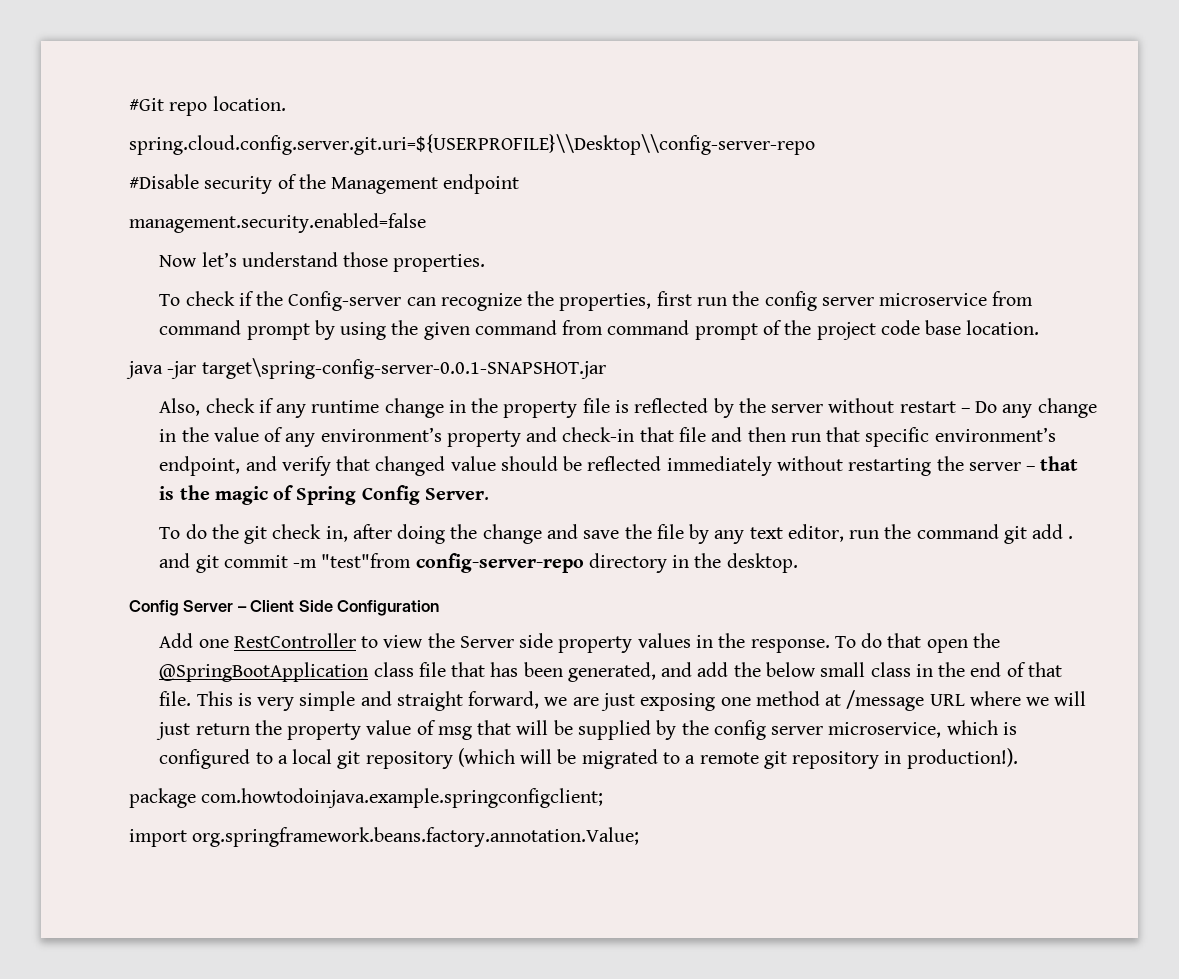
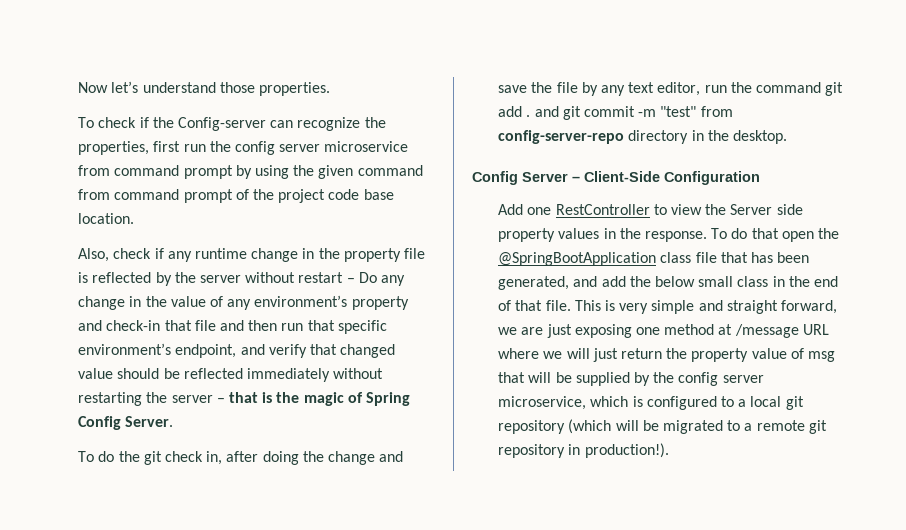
- #Git repo location.
- spring.cloud.config.server.git.uri=${USERPROFILE}\\Desktop\\config-server-repo
- #Disable security of the Management endpoint
- management.security.enabled=false
- java -jar target\spring-config-server-0.0.1-SNAPSHOT.jar
- To do the git check in, after doing the change and save the file by any text editor, run the command git add . and git commit -m "test"from config-server-repo directory in the desktop.
+ To do the git check in, after doing the change and save the file by any text editor, run the command git add . and git commit -m "test" from config-server-repo directory in the desktop.
- Config Server – Client Side Configuration
+ Config Server – Client-Side Configuration
- package com.howtodoinjava.example.springconfigclient;
- import org.springframework.beans.factory.annotation.Value;

